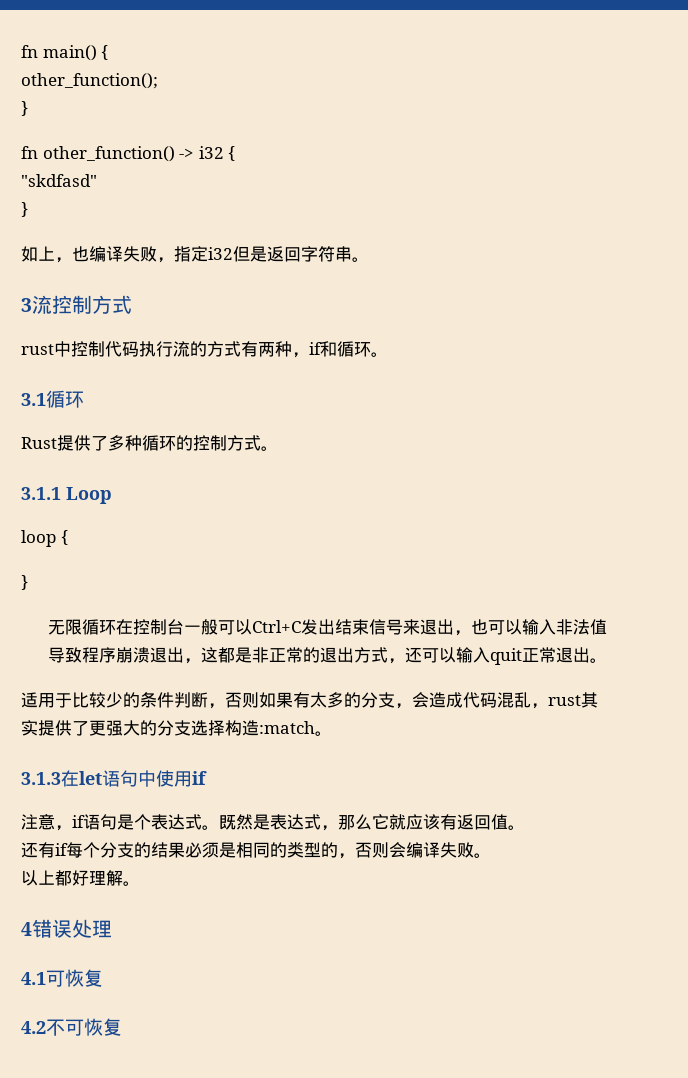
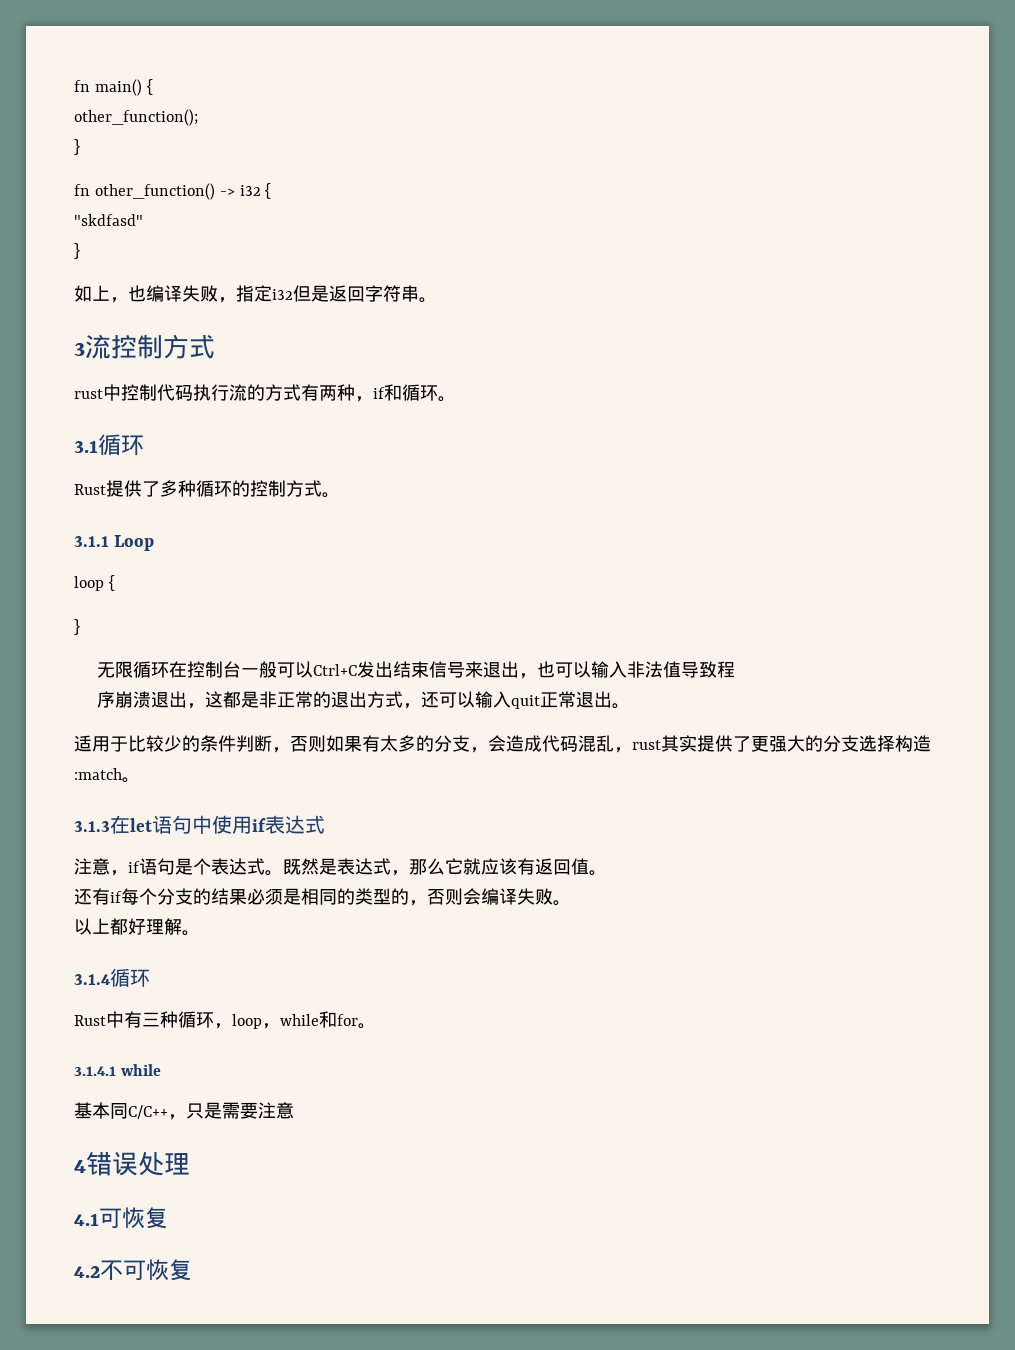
- 无限循环在控制台一般可以Ctrl+C发出结束信号来退出，也可以输入非法值导致程序崩溃退出，这都是非正常的退出方式，还可以输入quit正常退出。
+ 无限循环在控制台一般可以Ctrl+C发出结束信号来退出，也可以输入非法值导致程
+ 序崩溃退出，这都是非正常的退出方式，还可以输入quit正常退出。
- 3.1.3在let语句中使用if
+ 3.1.3在let语句中使用if表达式
+ 3.1.4循环
+ Rust中有三种循环，loop，while和for。
+ 3.1.4.1 while
+ 基本同C/C++，只是需要注意

